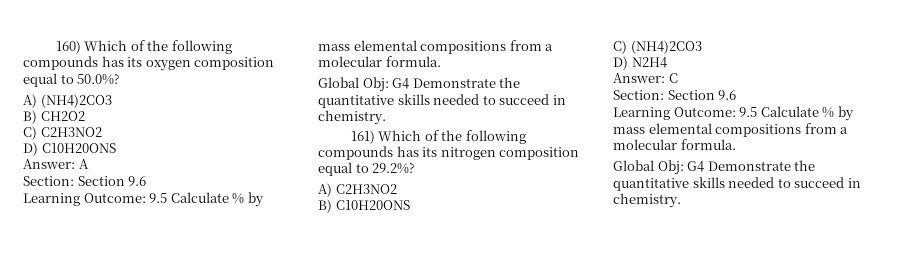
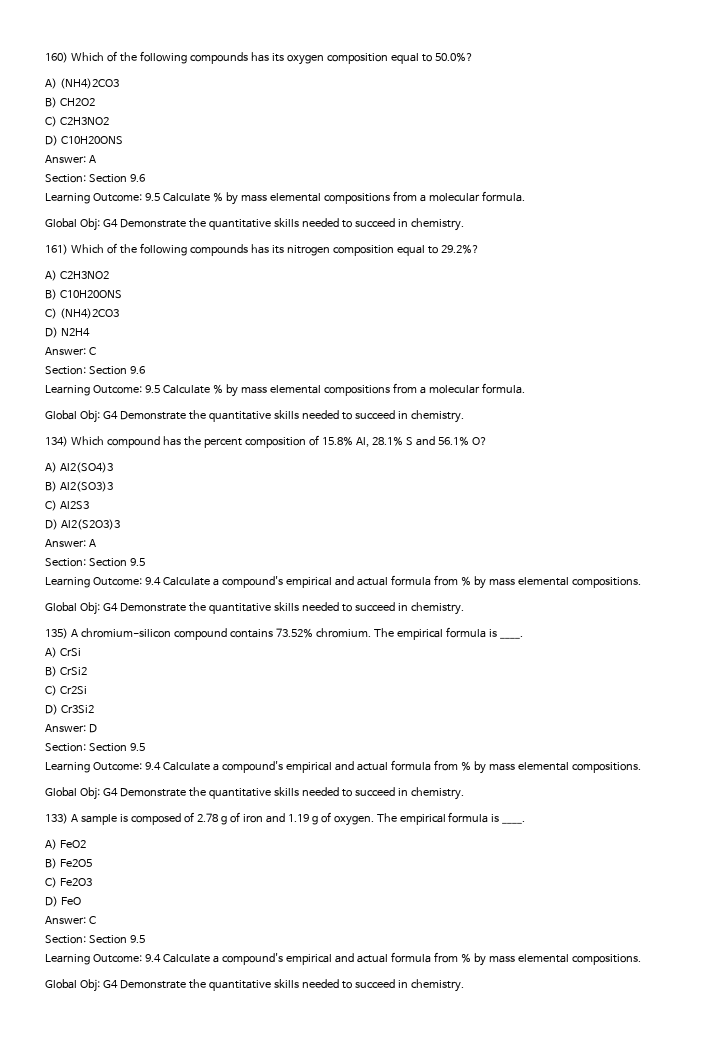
+ 134) Which compound has the percent composition of 15.8% Al, 28.1% S and 56.1% O?
+ A) Al2(SO4)3
+ B) Al2(SO3)3
+ C) Al2S3
+ D) Al2(S2O3)3
+ Answer: A
+ Section: Section 9.5
+ Learning Outcome: 9.4 Calculate a compound's empirical and actual formula from % by mass elemental compositions.
+ Global Obj: G4 Demonstrate the quantitative skills needed to succeed in chemistry.
+ 135) A chromium-silicon compound contains 73.52% chromium. The empirical formula is ____.
+ A) CrSi
+ B) CrSi2
+ C) Cr2Si
+ D) Cr3Si2
+ Answer: D
+ Section: Section 9.5
+ Learning Outcome: 9.4 Calculate a compound's empirical and actual formula from % by mass elemental compositions.
+ Global Obj: G4 Demonstrate the quantitative skills needed to succeed in chemistry.
+ 133) A sample is composed of 2.78 g of iron and 1.19 g of oxygen. The empirical formula is ____.
+ A) FeO2
+ B) Fe2O5
+ C) Fe2O3
+ D) FeO
+ Answer: C
+ Section: Section 9.5
+ Learning Outcome: 9.4 Calculate a compound's empirical and actual formula from % by mass elemental compositions.
+ Global Obj: G4 Demonstrate the quantitative skills needed to succeed in chemistry.

